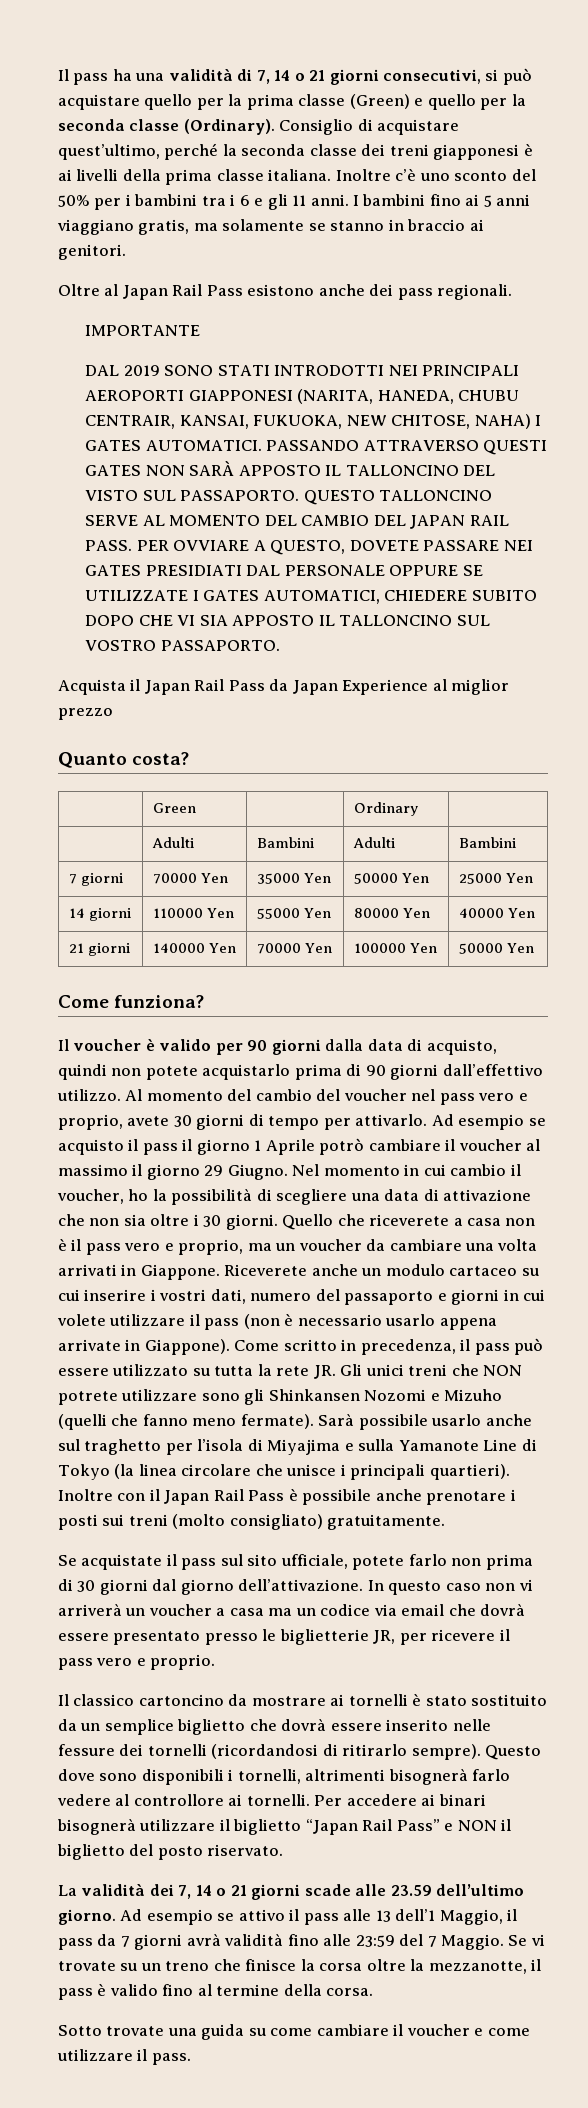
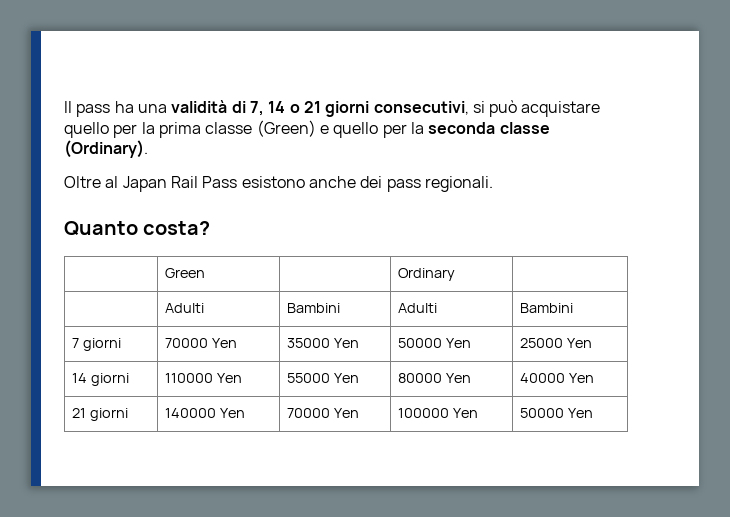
- Consiglio di acquistare quest’ultimo, perché la seconda classe dei treni giapponesi è ai livelli della prima classe italiana. Inoltre c’è uno sconto del 50% per i bambini tra i 6 e gli 11 anni. I bambini fino ai 5 anni viaggiano gratis, ma solamente se stanno in braccio ai genitori.
- IMPORTANTE
- DAL 2019 SONO STATI INTRODOTTI NEI PRINCIPALI AEROPORTI GIAPPONESI (NARITA, HANEDA, CHUBU CENTRAIR, KANSAI, FUKUOKA, NEW CHITOSE, NAHA) I GATES AUTOMATICI. PASSANDO ATTRAVERSO QUESTI GATES NON SARÀ APPOSTO IL TALLONCINO DEL VISTO SUL PASSAPORTO. QUESTO TALLONCINO SERVE AL MOMENTO DEL CAMBIO DEL JAPAN RAIL PASS. PER OVVIARE A QUESTO, DOVETE PASSARE NEI GATES PRESIDIATI DAL PERSONALE OPPURE SE UTILIZZATE I GATES AUTOMATICI, CHIEDERE SUBITO DOPO CHE VI SIA APPOSTO IL TALLONCINO SUL VOSTRO PASSAPORTO.
- Acquista il Japan Rail Pass da Japan Experience al miglior prezzo
- Come funziona?
- Il voucher è valido per 90 giorni dalla data di acquisto, quindi non potete acquistarlo prima di 90 giorni dall’effettivo utilizzo. Al momento del cambio del voucher nel pass vero e proprio, avete 30 giorni di tempo per attivarlo. Ad esempio se acquisto il pass il giorno 1 Aprile potrò cambiare il voucher al massimo il giorno 29 Giugno. Nel momento in cui cambio il voucher, ho la possibilità di scegliere una data di attivazione che non sia oltre i 30 giorni. Quello che riceverete a casa non è il pass vero e proprio, ma un voucher da cambiare una volta arrivati in Giappone. Riceverete anche un modulo cartaceo su cui inserire i vostri dati, numero del passaporto e giorni in cui volete utilizzare il pass (non è necessario usarlo appena arrivate in Giappone). Come scritto in precedenza, il pass può essere utilizzato su tutta la rete JR. Gli unici treni che NON potrete utilizzare sono gli Shinkansen Nozomi e Mizuho (quelli che fanno meno fermate). Sarà possibile usarlo anche sul traghetto per l’isola di Miyajima e sulla Yamanote Line di Tokyo (la linea circolare che unisce i principali quartieri). Inoltre con il Japan Rail Pass è possibile anche prenotare i posti sui treni (molto consigliato) gratuitamente.
- Se acquistate il pass sul sito ufficiale, potete farlo non prima di 30 giorni dal giorno dell’attivazione. In questo caso non vi arriverà un voucher a casa ma un codice via email che dovrà essere presentato presso le biglietterie JR, per ricevere il pass vero e proprio.
- Il classico cartoncino da mostrare ai tornelli è stato sostituito da un semplice biglietto che dovrà essere inserito nelle fessure dei tornelli (ricordandosi di ritirarlo sempre). Questo dove sono disponibili i tornelli, altrimenti bisognerà farlo vedere al controllore ai tornelli. Per accedere ai binari bisognerà utilizzare il biglietto “Japan Rail Pass” e NON il biglietto del posto riservato.
- La validità dei 7, 14 o 21 giorni scade alle 23.59 dell’ultimo giorno. Ad esempio se attivo il pass alle 13 dell’1 Maggio, il pass da 7 giorni avrà validità fino alle 23:59 del 7 Maggio. Se vi trovate su un treno che finisce la corsa oltre la mezzanotte, il pass è valido fino al termine della corsa.
- Sotto trovate una guida su come cambiare il voucher e come utilizzare il pass.

